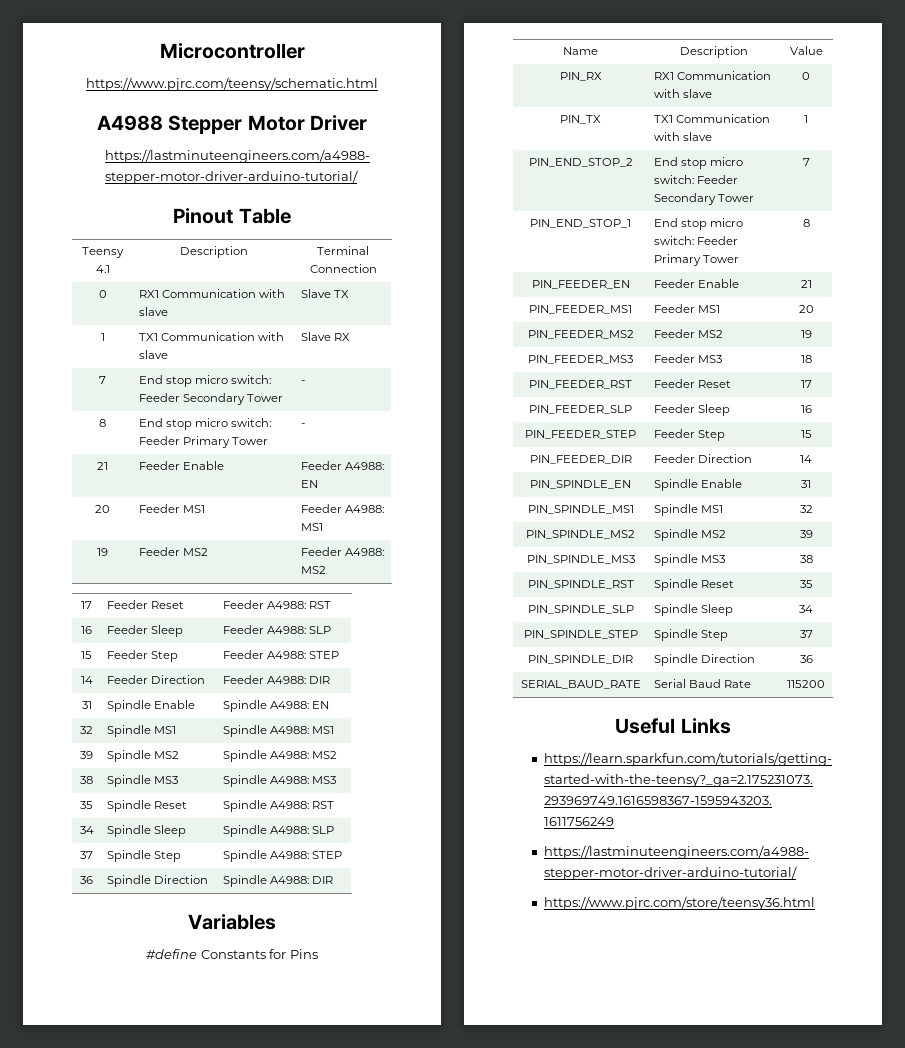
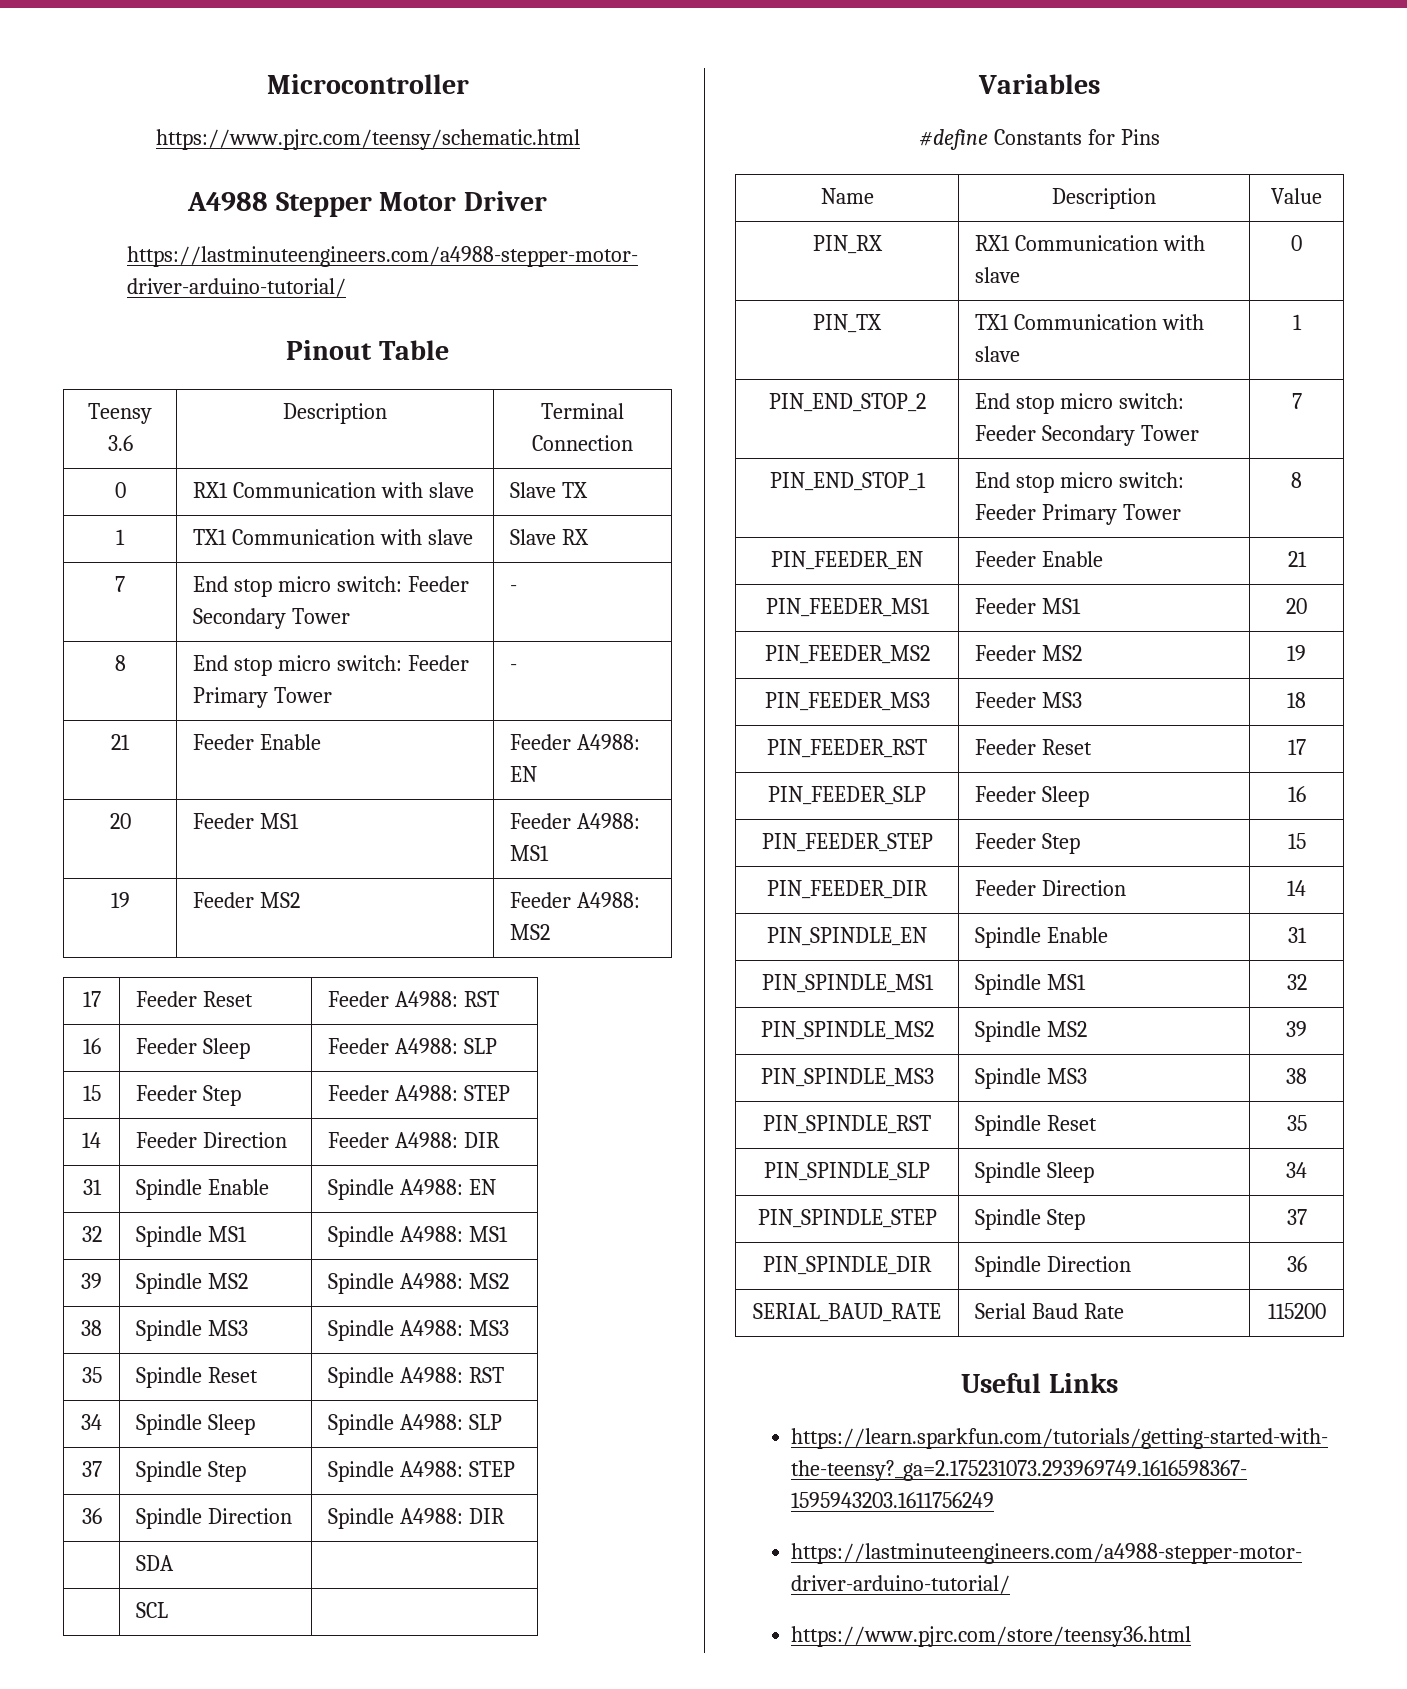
- Teensy 4.1 | Description | Terminal Connection
+ Teensy 3.6 | Description | Terminal Connection
+ | SDA |
+ | SCL |

